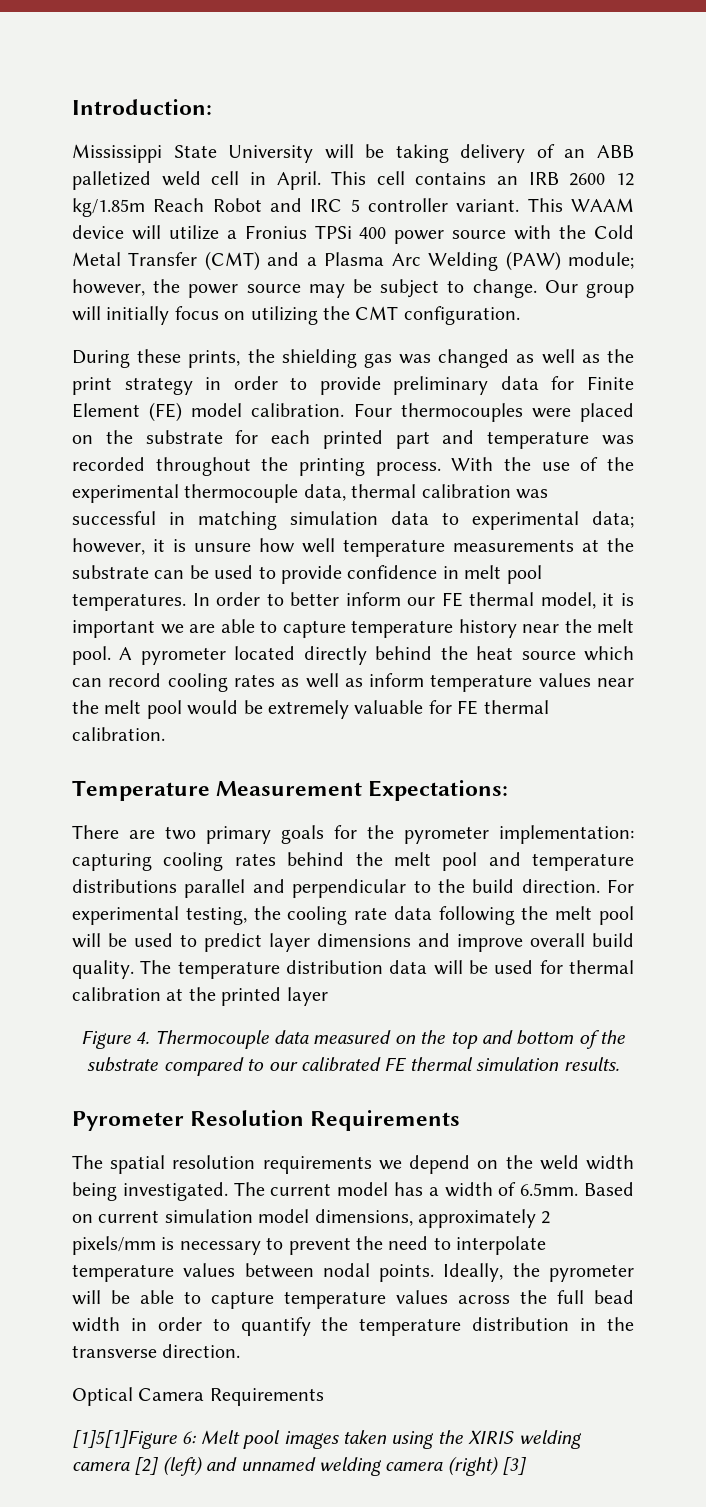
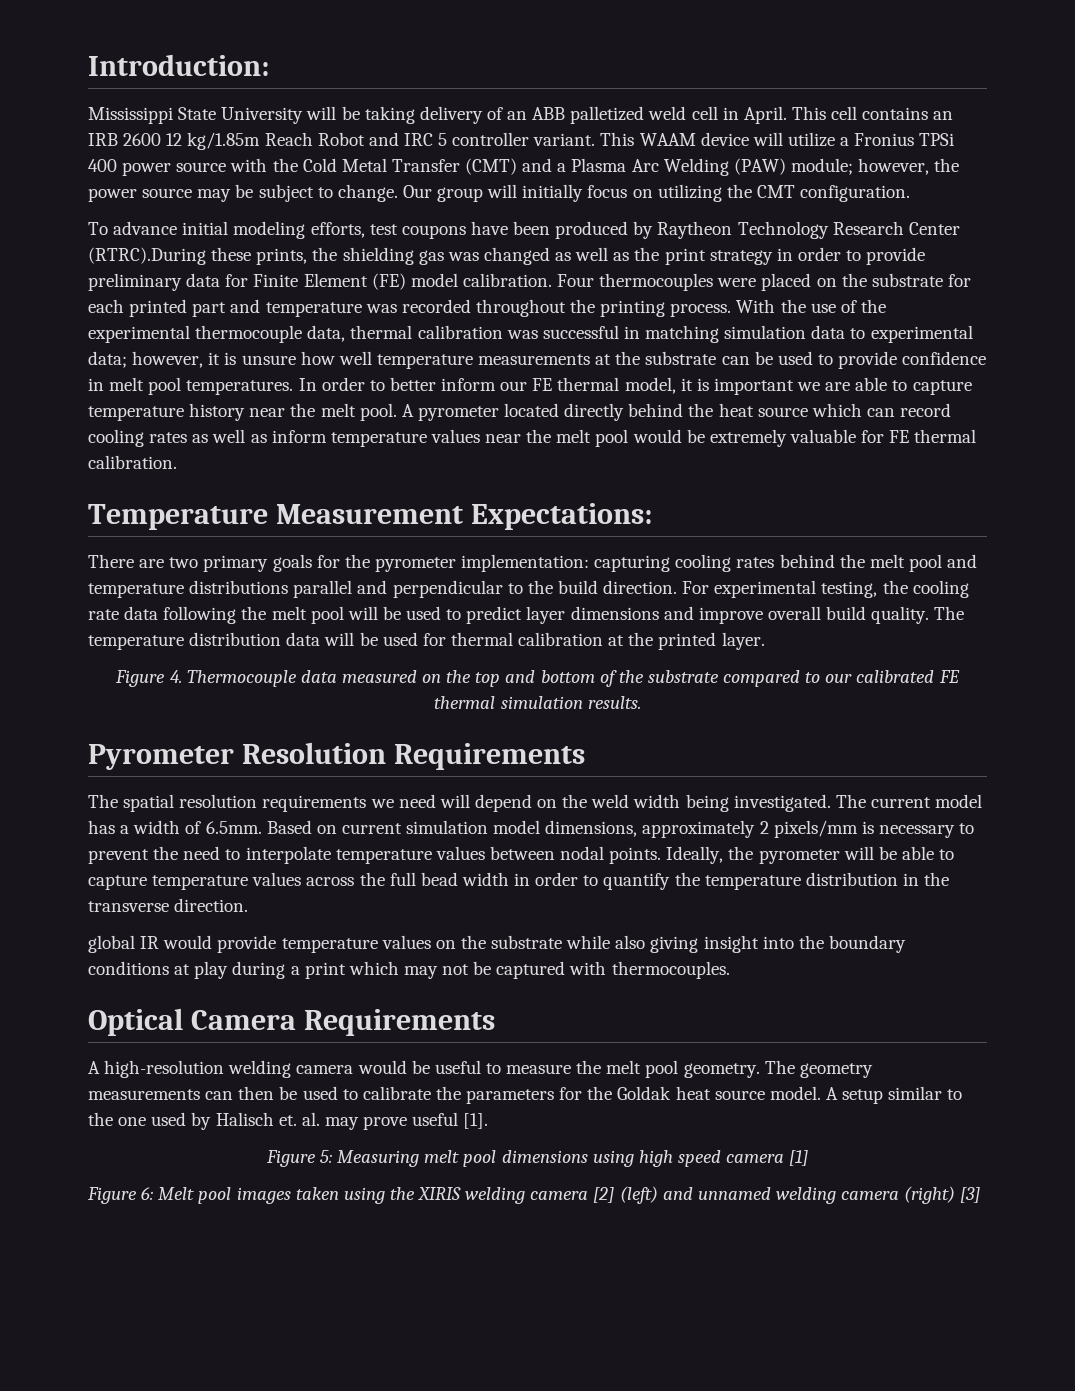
- During these prints, the shielding gas was changed as well as the print strategy in order to provide preliminary data for Finite Element (FE) model calibration.
+ To advance initial modeling efforts, test coupons have been produced by Raytheon Technology Research Center (RTRC).During these prints, the shielding gas was changed as well as the print strategy in order to provide preliminary data for Finite Element (FE) model calibration.
- The temperature distribution data will be used for thermal calibration at the printed layer
+ The temperature distribution data will be used for thermal calibration at the printed layer.
- The spatial resolution requirements we depend on the weld width being investigated.
+ The spatial resolution requirements we need will depend on the weld width being investigated.
+ global IR would provide temperature values on the substrate while also giving insight into the boundary conditions at play during a print which may not be captured with thermocouples.
  Optical Camera Requirements
- [1]5[1]Figure 6: Melt pool images taken using the XIRIS welding camera [2] (left) and unnamed welding camera (right) [3]
+ A high-resolution welding camera would be useful to measure the melt pool geometry. The geometry measurements can then be used to calibrate the parameters for the Goldak heat source model. A setup similar to the one used by Halisch et. al. may prove useful [1].
+ Figure 5: Measuring melt pool dimensions using high speed camera [1]
+ Figure 6: Melt pool images taken using the XIRIS welding camera [2] (left) and unnamed welding camera (right) [3]

